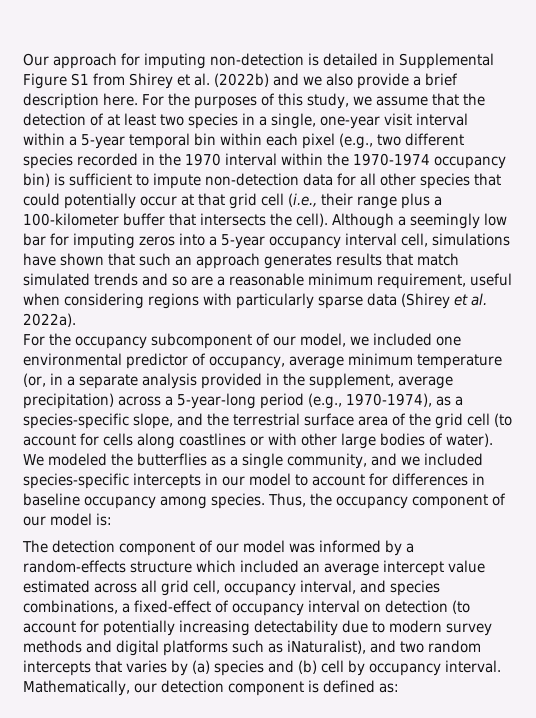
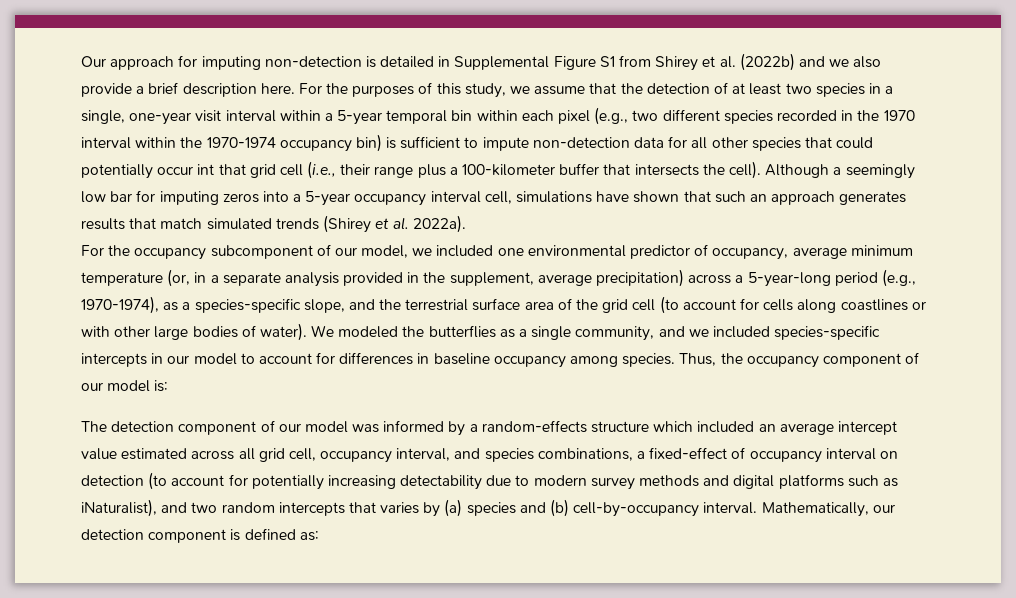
- For the purposes of this study, we assume that the detection of at least two species in a single, one-year visit interval within a 5-year temporal bin within each pixel (e.g., two different species recorded in the 1970 interval within the 1970-1974 occupancy bin) is sufficient to impute non-detection data for all other species that could potentially occur at that grid cell (i.e., their range plus a 100-kilometer buffer that intersects the cell).
+ For the purposes of this study, we assume that the detection of at least two species in a single, one-year visit interval within a 5-year temporal bin within each pixel (e.g., two different species recorded in the 1970 interval within the 1970-1974 occupancy bin) is sufficient to impute non-detection data for all other species that could potentially occur int that grid cell (i.e., their range plus a 100-kilometer buffer that intersects the cell).
- Although a seemingly low bar for imputing zeros into a 5-year occupancy interval cell, simulations have shown that such an approach generates results that match simulated trends and so are a reasonable minimum requirement, useful when considering regions with particularly sparse data (Shirey et al. 2022a).
+ Although a seemingly low bar for imputing zeros into a 5-year occupancy interval cell, simulations have shown that such an approach generates results that match simulated trends (Shirey et al. 2022a).
- The detection component of our model was informed by a random-effects structure which included an average intercept value estimated across all grid cell, occupancy interval, and species combinations, a fixed-effect of occupancy interval on detection (to account for potentially increasing detectability due to modern survey methods and digital platforms such as iNaturalist), and two random intercepts that varies by (a) species and (b) cell by occupancy interval.
+ The detection component of our model was informed by a random-effects structure which included an average intercept value estimated across all grid cell, occupancy interval, and species combinations, a fixed-effect of occupancy interval on detection (to account for potentially increasing detectability due to modern survey methods and digital platforms such as iNaturalist), and two random intercepts that varies by (a) species and (b) cell-by-occupancy interval.

